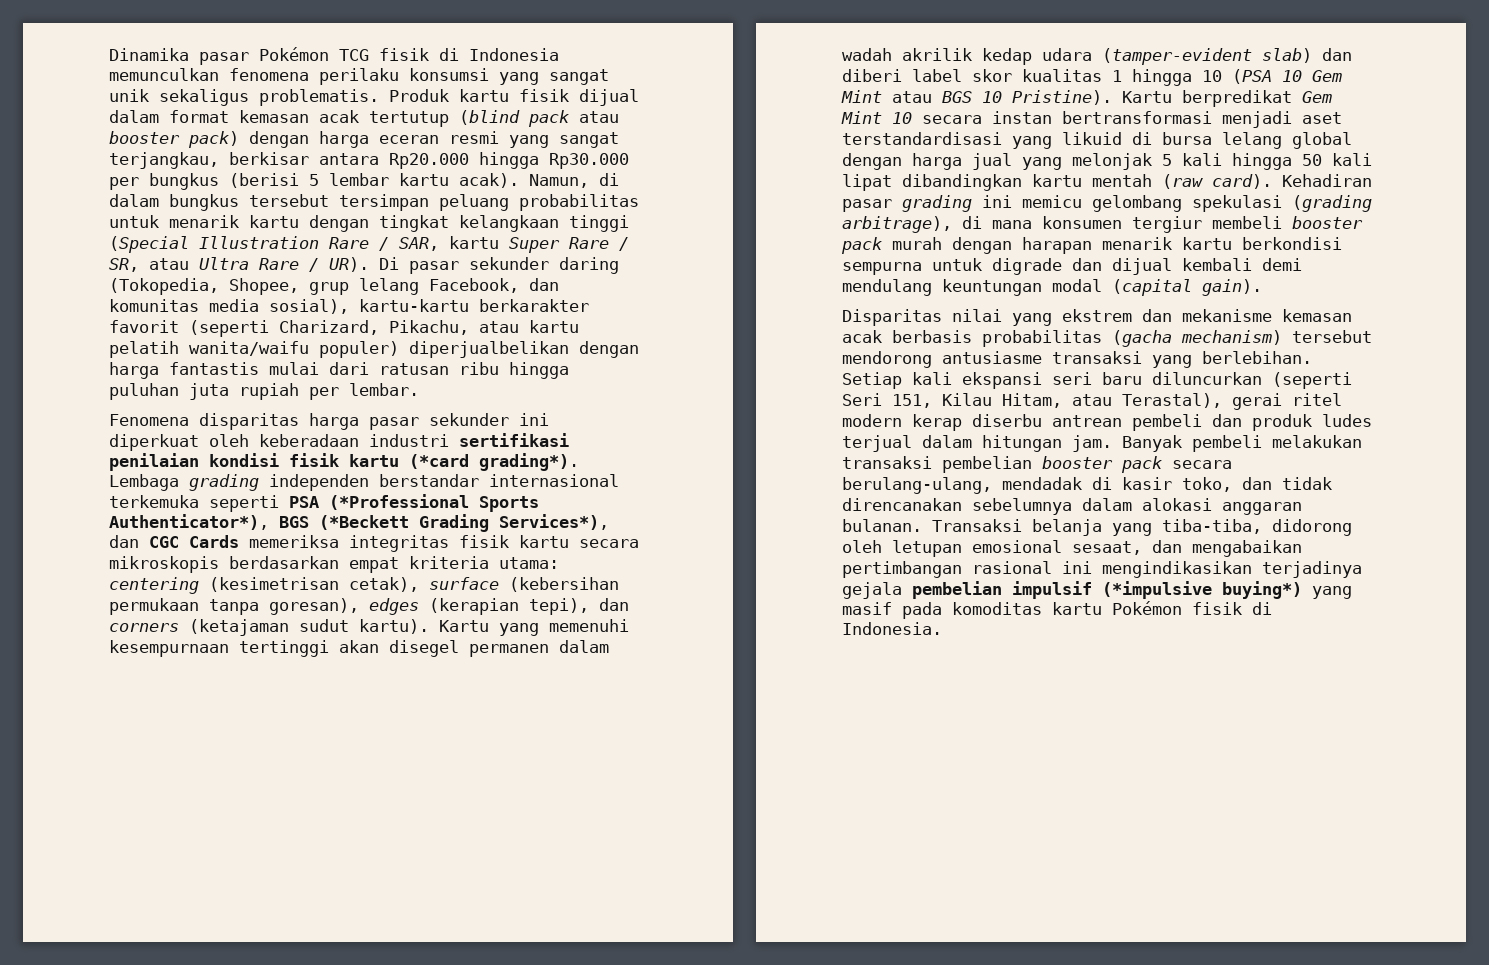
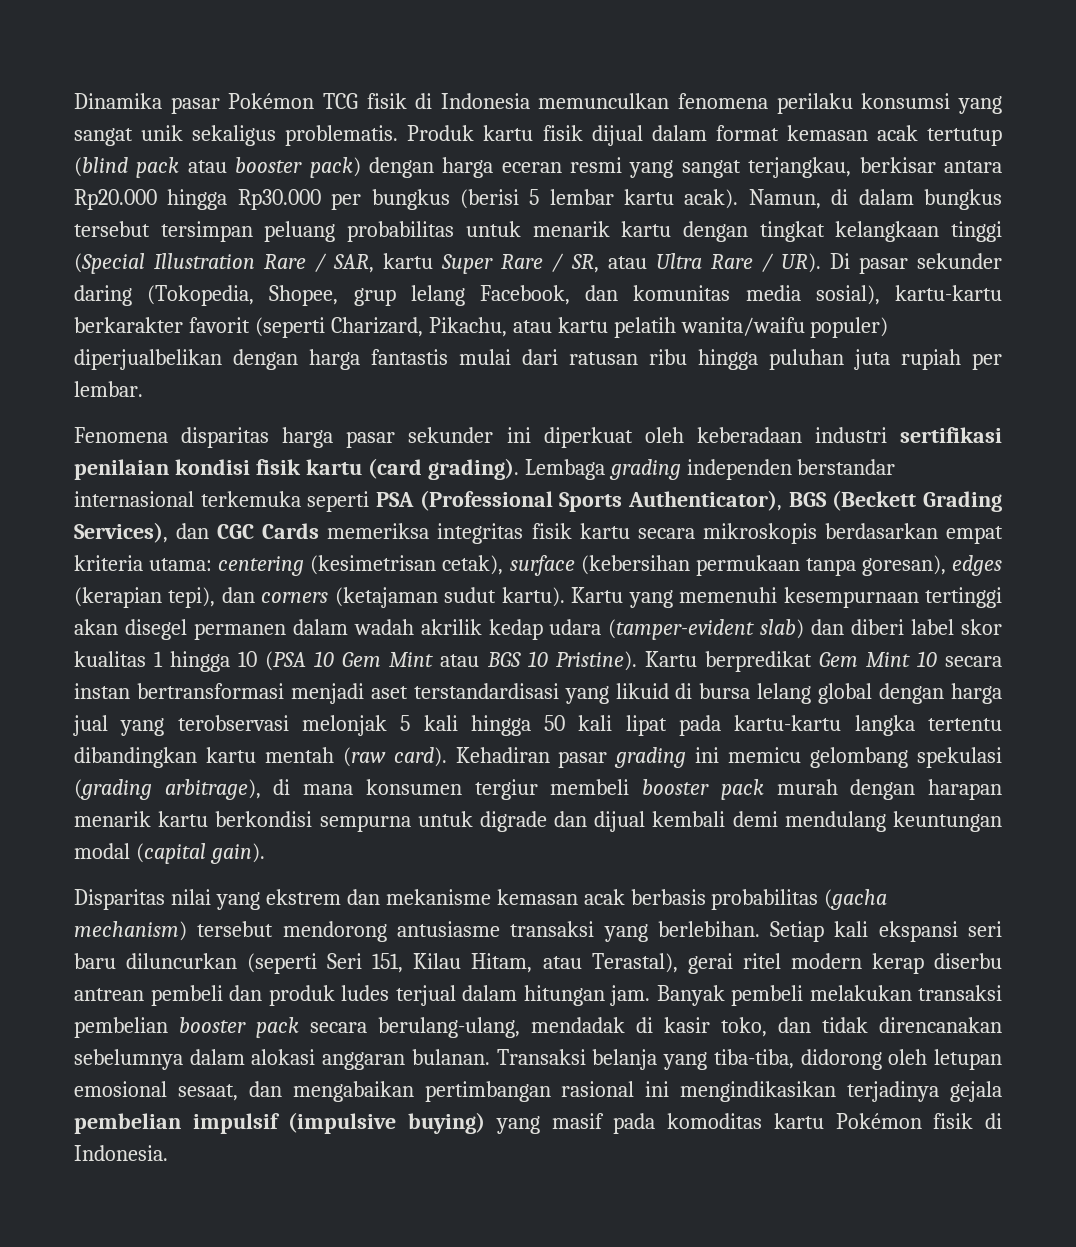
- Fenomena disparitas harga pasar sekunder ini diperkuat oleh keberadaan industri sertifikasi penilaian kondisi fisik kartu (*card grading*).
+ Fenomena disparitas harga pasar sekunder ini diperkuat oleh keberadaan industri sertifikasi penilaian kondisi fisik kartu (card grading).
- Lembaga grading independen berstandar internasional terkemuka seperti PSA (*Professional Sports Authenticator*), BGS (*Beckett Grading Services*), dan CGC Cards memeriksa integritas fisik kartu secara mikroskopis berdasarkan empat kriteria utama: centering (kesimetrisan cetak), surface (kebersihan permukaan tanpa goresan), edges (kerapian tepi), dan corners (ketajaman sudut kartu).
+ Lembaga grading independen berstandar internasional terkemuka seperti PSA (Professional Sports Authenticator), BGS (Beckett Grading Services), dan CGC Cards memeriksa integritas fisik kartu secara mikroskopis berdasarkan empat kriteria utama: centering (kesimetrisan cetak), surface (kebersihan permukaan tanpa goresan), edges (kerapian tepi), dan corners (ketajaman sudut kartu).
- Kartu berpredikat Gem Mint 10 secara instan bertransformasi menjadi aset terstandardisasi yang likuid di bursa lelang global dengan harga jual yang melonjak 5 kali hingga 50 kali lipat dibandingkan kartu mentah (raw card).
+ Kartu berpredikat Gem Mint 10 secara instan bertransformasi menjadi aset terstandardisasi yang likuid di bursa lelang global dengan harga jual yang terobservasi melonjak 5 kali hingga 50 kali lipat pada kartu-kartu langka tertentu dibandingkan kartu mentah (raw card).
- Transaksi belanja yang tiba-tiba, didorong oleh letupan emosional sesaat, dan mengabaikan pertimbangan rasional ini mengindikasikan terjadinya gejala pembelian impulsif (*impulsive buying*) yang masif pada komoditas kartu Pokémon fisik di Indonesia.
+ Transaksi belanja yang tiba-tiba, didorong oleh letupan emosional sesaat, dan mengabaikan pertimbangan rasional ini mengindikasikan terjadinya gejala pembelian impulsif (impulsive buying) yang masif pada komoditas kartu Pokémon fisik di Indonesia.

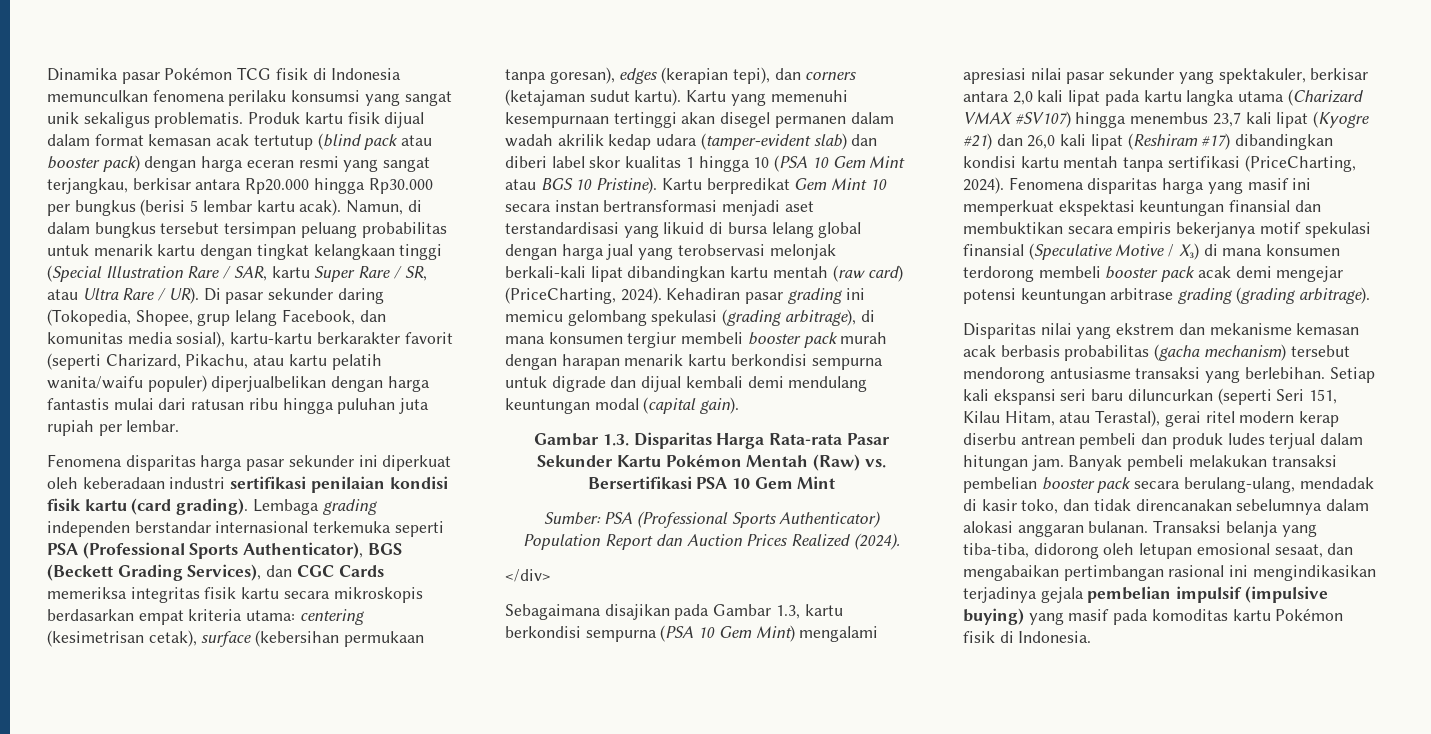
- Kartu berpredikat Gem Mint 10 secara instan bertransformasi menjadi aset terstandardisasi yang likuid di bursa lelang global dengan harga jual yang terobservasi melonjak 5 kali hingga 50 kali lipat pada kartu-kartu langka tertentu dibandingkan kartu mentah (raw card).
+ Kartu berpredikat Gem Mint 10 secara instan bertransformasi menjadi aset terstandardisasi yang likuid di bursa lelang global dengan harga jual yang terobservasi melonjak berkali-kali lipat dibandingkan kartu mentah (raw card) (PriceCharting, 2024).
+ Gambar 1.3. Disparitas Harga Rata-rata Pasar Sekunder Kartu Pokémon Mentah (Raw) vs. Bersertifikasi PSA 10 Gem Mint
+ Sumber: PSA (Professional Sports Authenticator) Population Report dan Auction Prices Realized (2024).
+ </div>
+ Sebagaimana disajikan pada Gambar 1.3, kartu berkondisi sempurna (PSA 10 Gem Mint) mengalami apresiasi nilai pasar sekunder yang spektakuler, berkisar antara 2,0 kali lipat pada kartu langka utama (Charizard VMAX #SV107) hingga menembus 23,7 kali lipat (Kyogre #21) dan 26,0 kali lipat (Reshiram #17) dibandingkan kondisi kartu mentah tanpa sertifikasi (PriceCharting, 2024). Fenomena disparitas harga yang masif ini memperkuat ekspektasi keuntungan finansial dan membuktikan secara empiris bekerjanya motif spekulasi finansial (Speculative Motive / X₃) di mana konsumen terdorong membeli booster pack acak demi mengejar potensi keuntungan arbitrase grading (grading arbitrage).

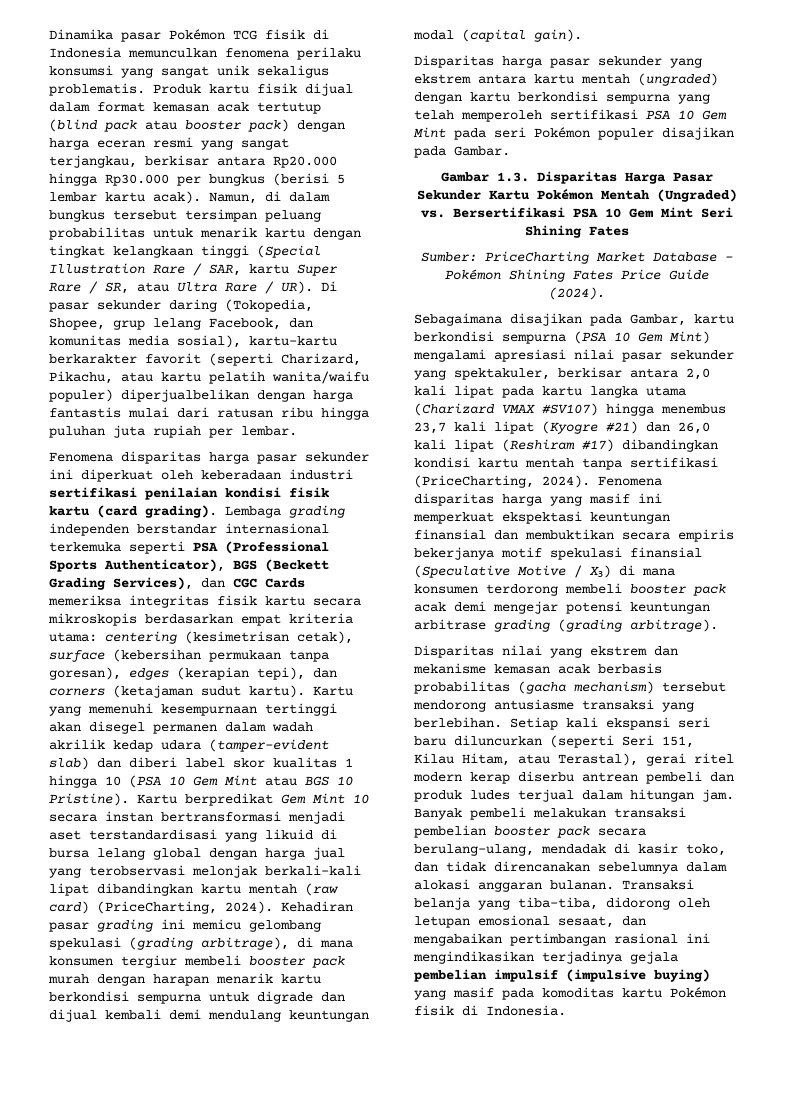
+ Disparitas harga pasar sekunder yang ekstrem antara kartu mentah (ungraded) dengan kartu berkondisi sempurna yang telah memperoleh sertifikasi PSA 10 Gem Mint pada seri Pokémon populer disajikan pada Gambar.
- Gambar 1.3. Disparitas Harga Rata-rata Pasar Sekunder Kartu Pokémon Mentah (Raw) vs. Bersertifikasi PSA 10 Gem Mint
- Sumber: PSA (Professional Sports Authenticator) Population Report dan Auction Prices Realized (2024).
+ Gambar 1.3. Disparitas Harga Pasar Sekunder Kartu Pokémon Mentah (Ungraded) vs. Bersertifikasi PSA 10 Gem Mint Seri Shining Fates
+ Sumber: PriceCharting Market Database – Pokémon Shining Fates Price Guide (2024).
- </div>
- Sebagaimana disajikan pada Gambar 1.3, kartu berkondisi sempurna (PSA 10 Gem Mint) mengalami apresiasi nilai pasar sekunder yang spektakuler, berkisar antara 2,0 kali lipat pada kartu langka utama (Charizard VMAX #SV107) hingga menembus 23,7 kali lipat (Kyogre #21) dan 26,0 kali lipat (Reshiram #17) dibandingkan kondisi kartu mentah tanpa sertifikasi (PriceCharting, 2024).
+ Sebagaimana disajikan pada Gambar, kartu berkondisi sempurna (PSA 10 Gem Mint) mengalami apresiasi nilai pasar sekunder yang spektakuler, berkisar antara 2,0 kali lipat pada kartu langka utama (Charizard VMAX #SV107) hingga menembus 23,7 kali lipat (Kyogre #21) dan 26,0 kali lipat (Reshiram #17) dibandingkan kondisi kartu mentah tanpa sertifikasi (PriceCharting, 2024).

